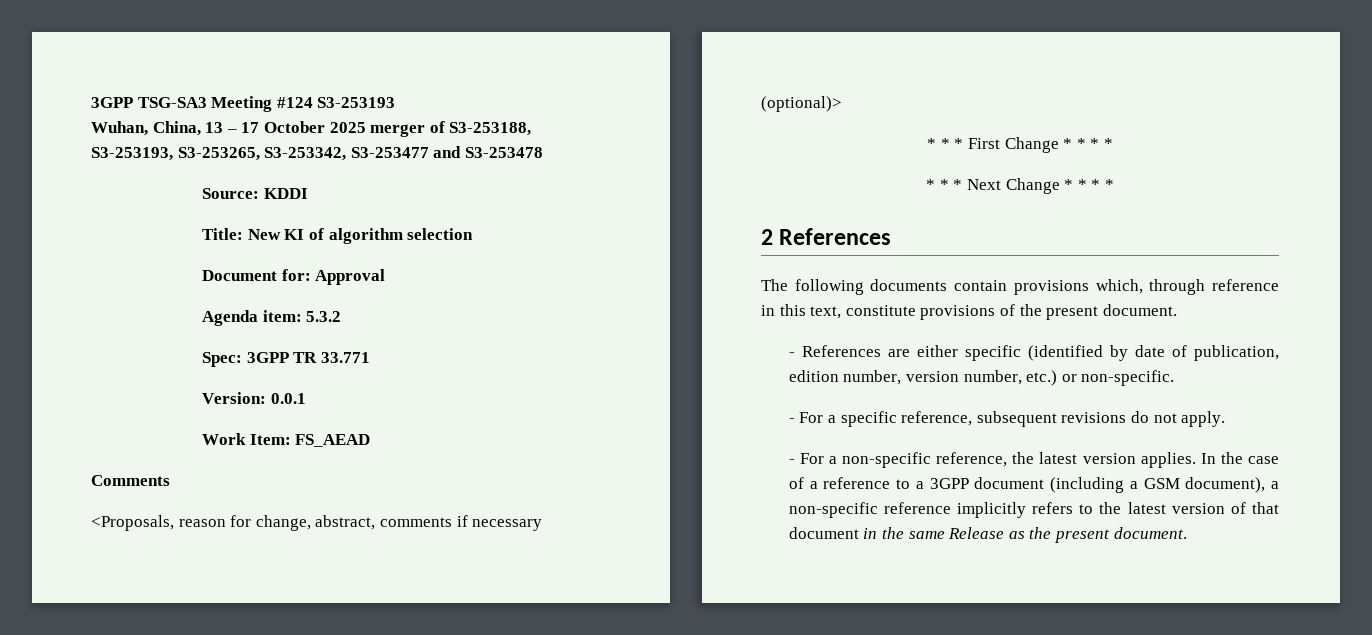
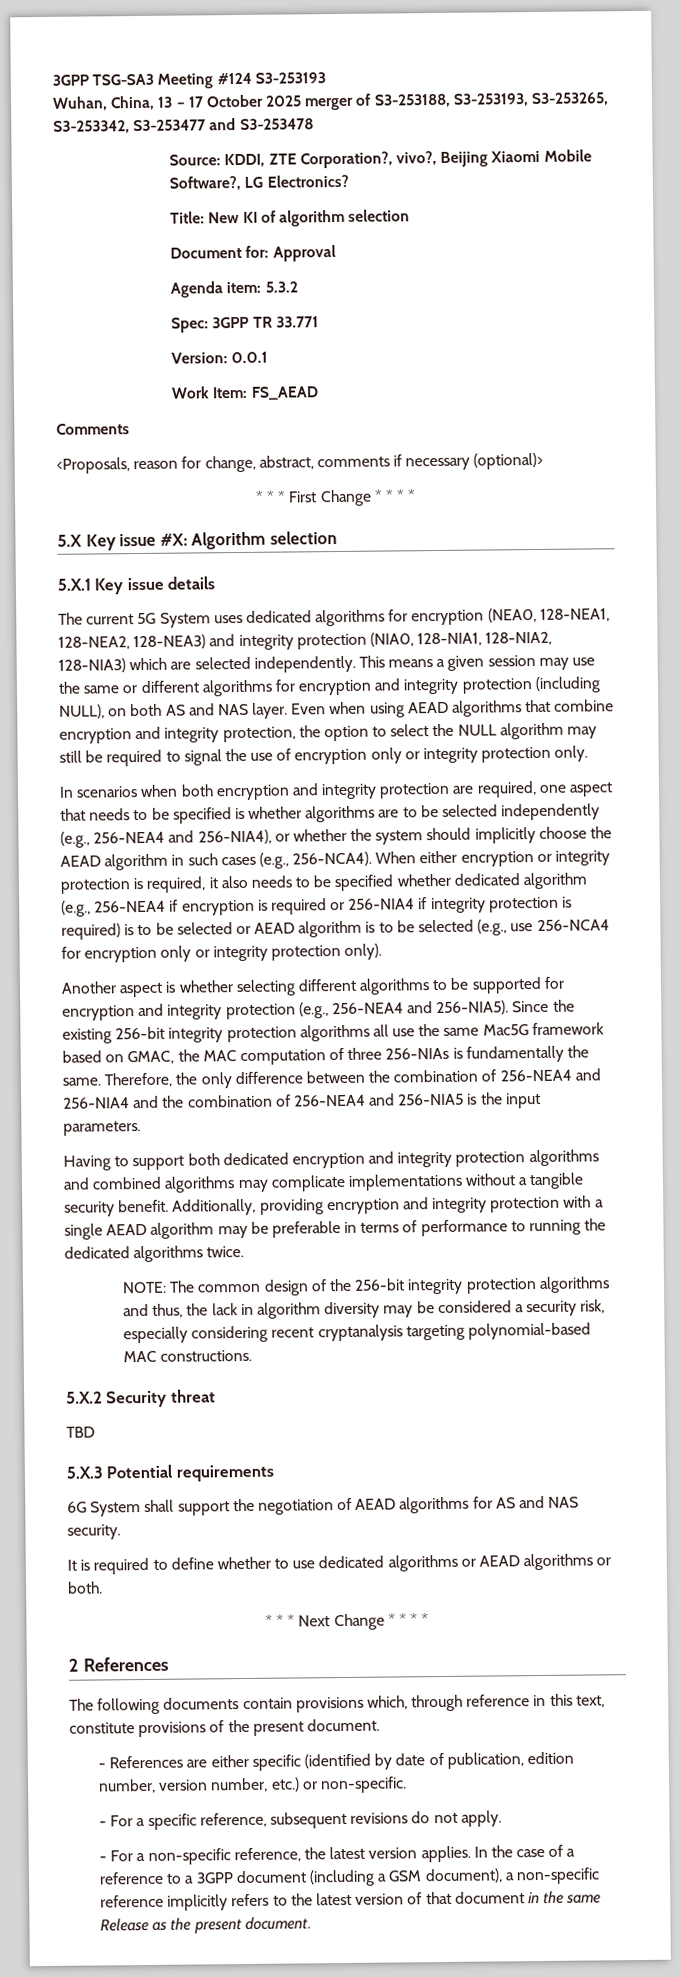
- Source: KDDI
+ Source: KDDI, ZTE Corporation?, vivo?, Beijing Xiaomi Mobile Software?, LG Electronics?
+ 5.X Key issue #X: Algorithm selection
+ 5.X.1 Key issue details
+ The current 5G System uses dedicated algorithms for encryption (NEA0, 128-NEA1, 128-NEA2, 128-NEA3) and integrity protection (NIA0, 128-NIA1, 128-NIA2, 128-NIA3) which are selected independently. This means a given session may use the same or different algorithms for encryption and integrity protection (including NULL), on both AS and NAS layer. Even when using AEAD algorithms that combine encryption and integrity protection, the option to select the NULL algorithm may still be required to signal the use of encryption only or integrity protection only.
+ In scenarios when both encryption and integrity protection are required, one aspect that needs to be specified is whether algorithms are to be selected independently (e.g., 256-NEA4 and 256-NIA4), or whether the system should implicitly choose the AEAD algorithm in such cases (e.g., 256-NCA4). When either encryption or integrity protection is required, it also needs to be specified whether dedicated algorithm (e.g., 256-NEA4 if encryption is required or 256-NIA4 if integrity protection is required) is to be selected or AEAD algorithm is to be selected (e.g., use 256-NCA4 for encryption only or integrity protection only).
+ Another aspect is whether selecting different algorithms to be supported for encryption and integrity protection (e.g., 256-NEA4 and 256-NIA5). Since the existing 256-bit integrity protection algorithms all use the same Mac5G framework based on GMAC, the MAC computation of three 256-NIAs is fundamentally the same. Therefore, the only difference between the combination of 256-NEA4 and 256-NIA4 and the combination of 256-NEA4 and 256-NIA5 is the input parameters.
+ Having to support both dedicated encryption and integrity protection algorithms and combined algorithms may complicate implementations without a tangible security benefit. Additionally, providing encryption and integrity protection with a single AEAD algorithm may be preferable in terms of performance to running the dedicated algorithms twice.
+ NOTE: The common design of the 256-bit integrity protection algorithms and thus, the lack in algorithm diversity may be considered a security risk, especially considering recent cryptanalysis targeting polynomial-based MAC constructions.
+ 5.X.2 Security threat
+ TBD
+ 5.X.3 Potential requirements
+ 6G System shall support the negotiation of AEAD algorithms for AS and NAS security.
+ It is required to define whether to use dedicated algorithms or AEAD algorithms or both.

